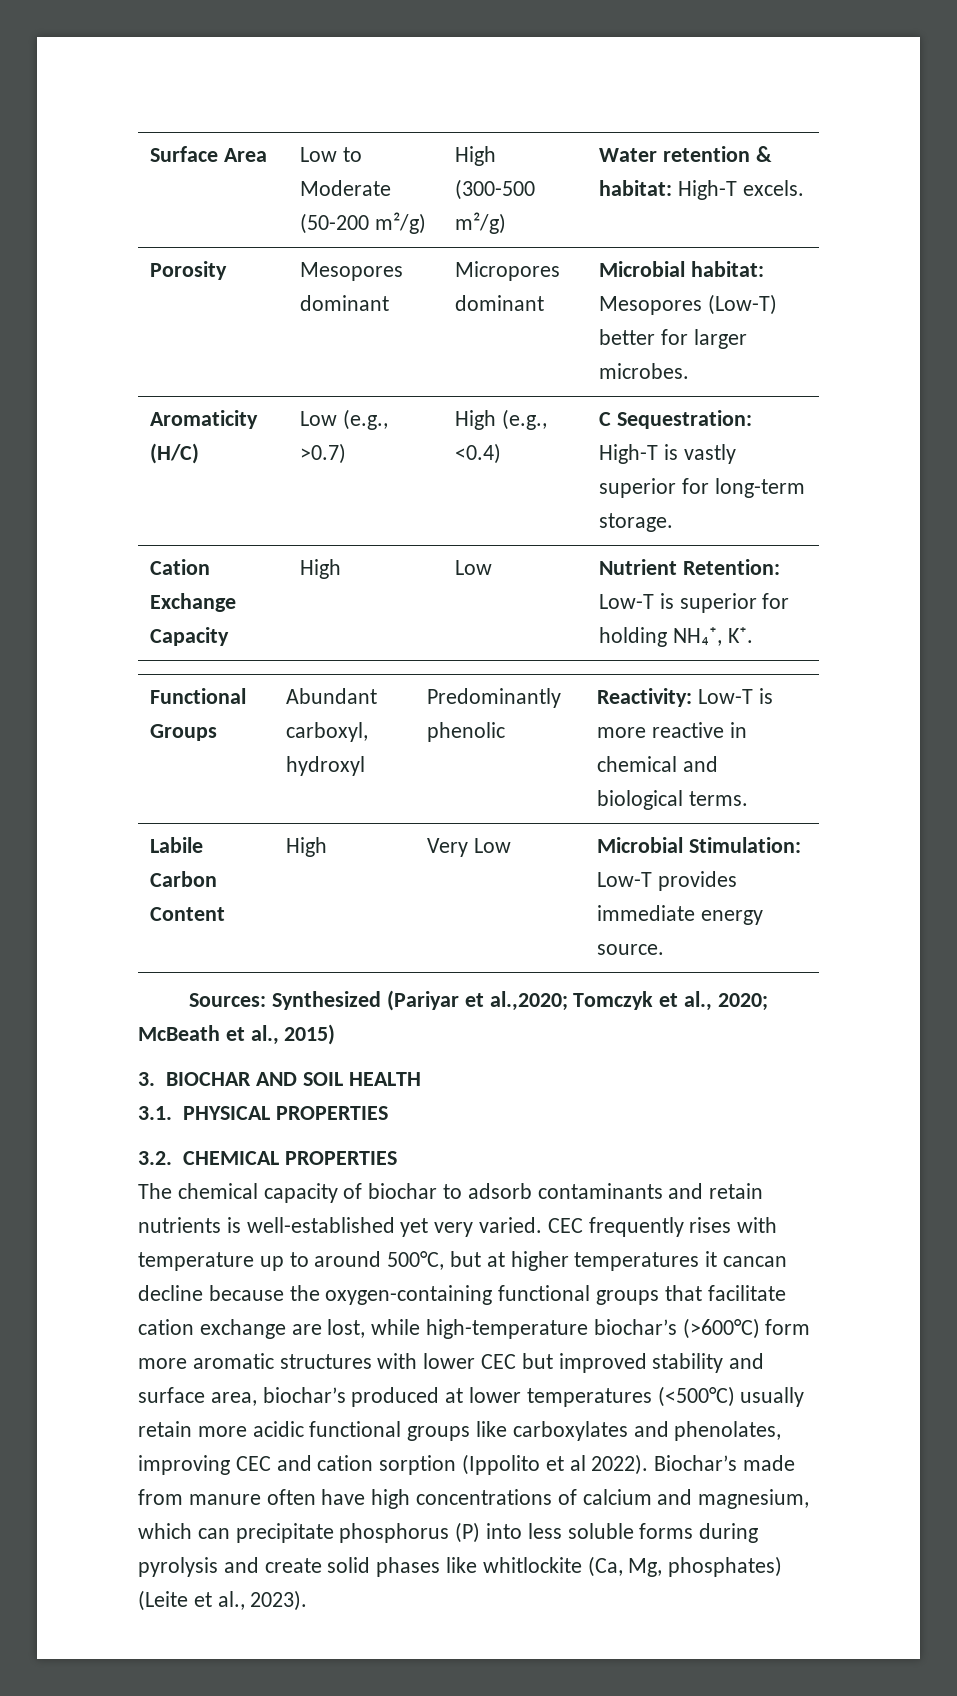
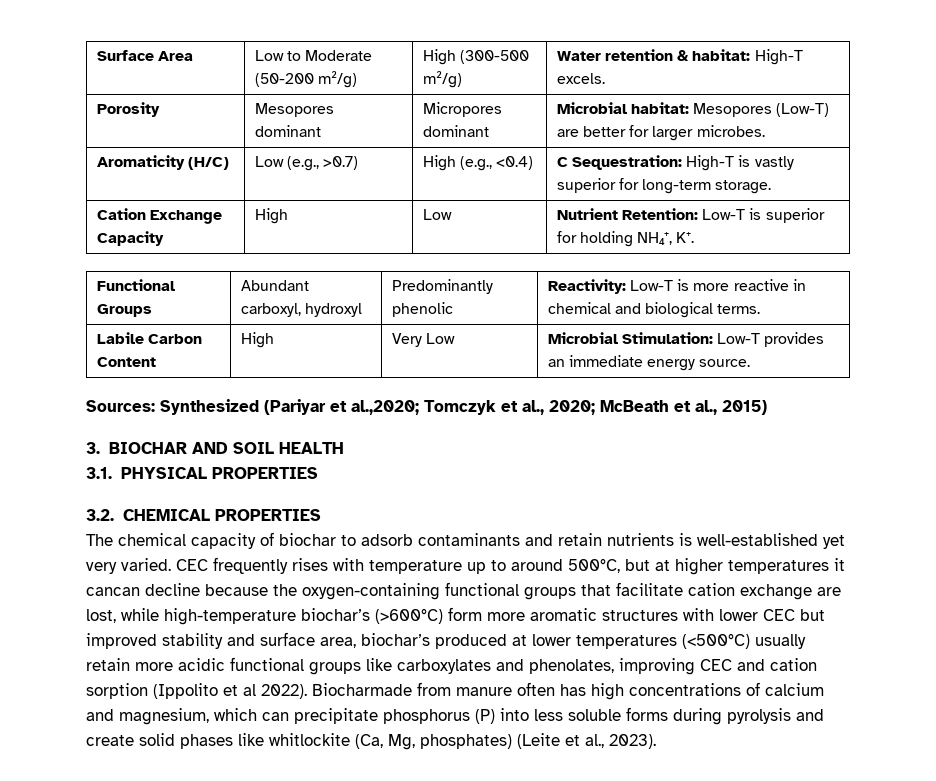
- Porosity | Mesopores dominant | Micropores dominant | Microbial habitat: Mesopores (Low-T) better for larger microbes.
+ Porosity | Mesopores dominant | Micropores dominant | Microbial habitat: Mesopores (Low-T) are better for larger microbes.
- Labile Carbon Content | High | Very Low | Microbial Stimulation: Low-T provides immediate energy source.
+ Labile Carbon Content | High | Very Low | Microbial Stimulation: Low-T provides an immediate energy source.
- Biochar’s made from manure often have high concentrations of calcium and magnesium, which can precipitate phosphorus (P) into less soluble forms during pyrolysis and create solid phases like whitlockite (Ca, Mg, phosphates) (Leite et al., 2023).
+ Biocharmade from manure often has high concentrations of calcium and magnesium, which can precipitate phosphorus (P) into less soluble forms during pyrolysis and create solid phases like whitlockite (Ca, Mg, phosphates) (Leite et al., 2023).

